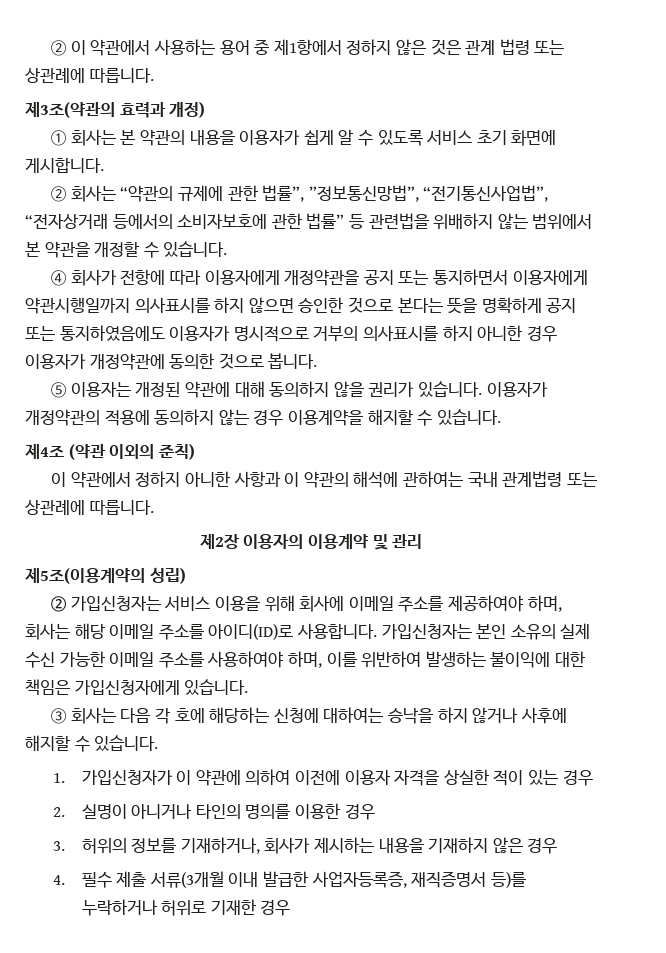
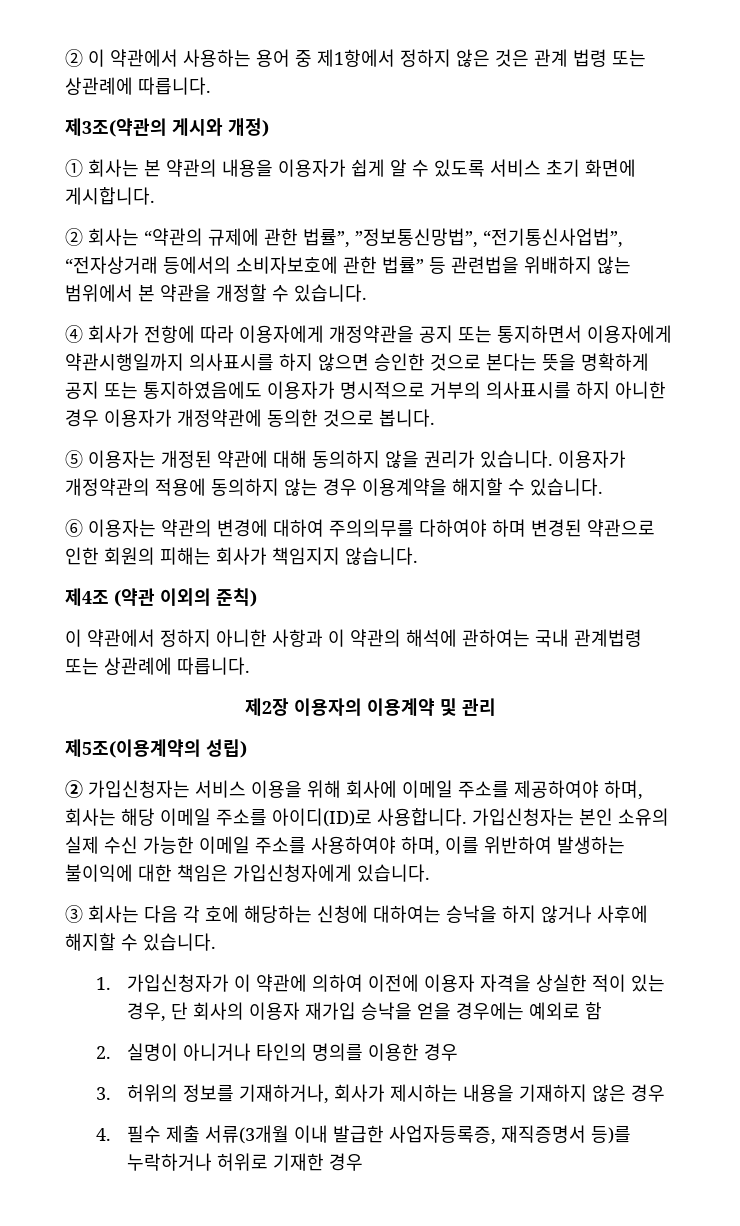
- 제3조(약관의 효력과 개정)
+ 제3조(약관의 게시와 개정)
+ ⑥ 이용자는 약관의 변경에 대하여 주의의무를 다하여야 하며 변경된 약관으로 인한 회원의 피해는 회사가 책임지지 않습니다.
- 1. 가입신청자가 이 약관에 의하여 이전에 이용자 자격을 상실한 적이 있는 경우
+ 1. 가입신청자가 이 약관에 의하여 이전에 이용자 자격을 상실한 적이 있는 경우, 단 회사의 이용자 재가입 승낙을 얻을 경우에는 예외로 함

